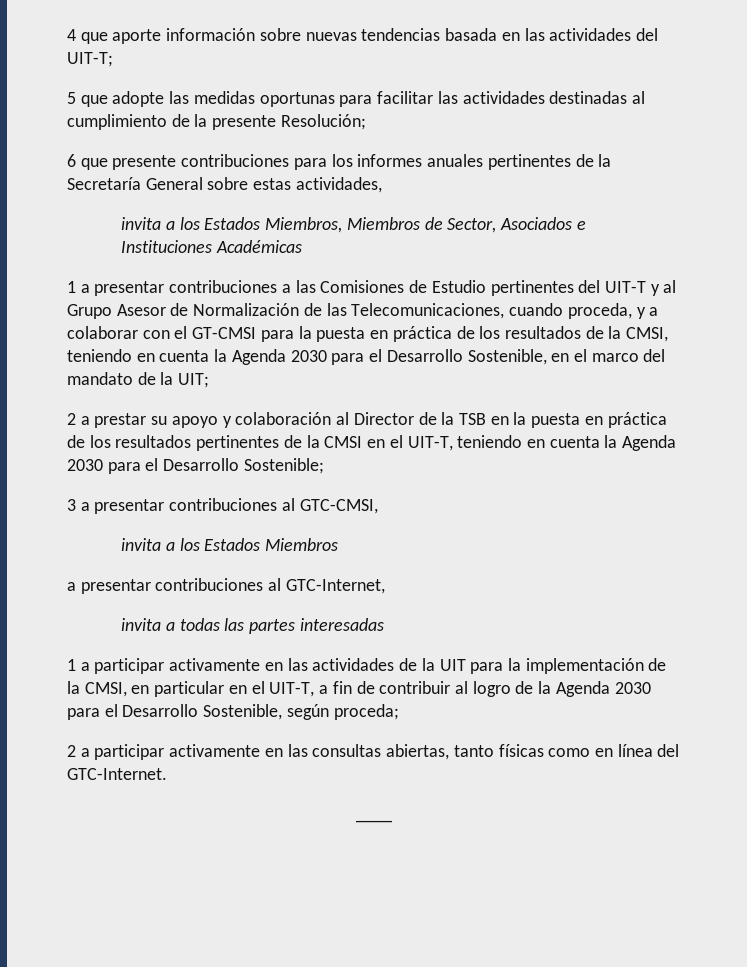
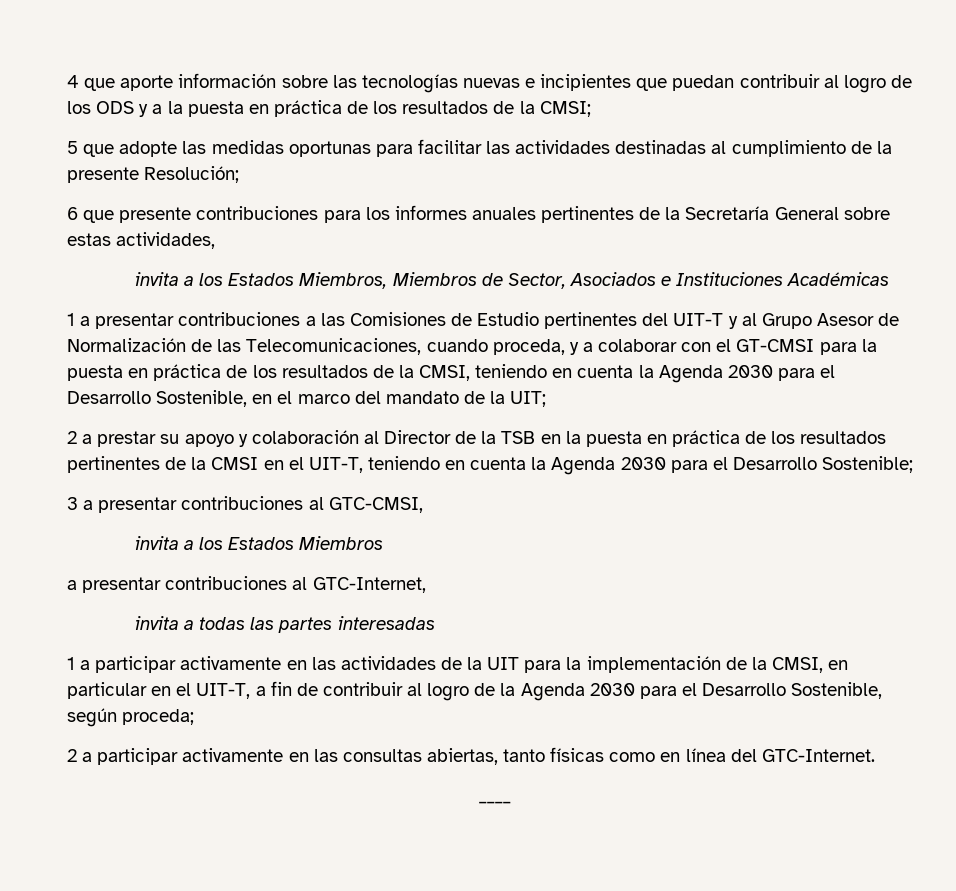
- 4 que aporte información sobre nuevas tendencias basada en las actividades del UIT-T;
+ 4 que aporte información sobre las tecnologías nuevas e incipientes que puedan contribuir al logro de los ODS y a la puesta en práctica de los resultados de la CMSI;

